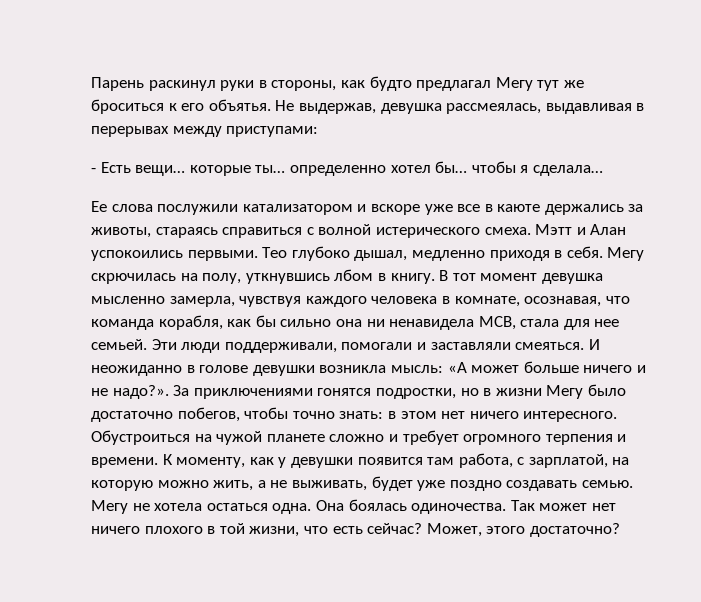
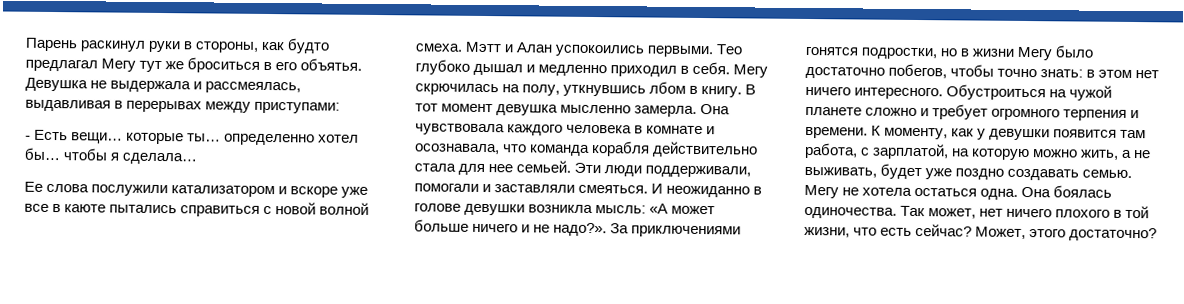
- Парень раскинул руки в стороны, как будто предлагал Мегу тут же броситься к его объятья.
+ Парень раскинул руки в стороны, как будто предлагал Мегу тут же броситься в его объятья.
- Не выдержав, девушка рассмеялась, выдавливая в перерывах между приступами:
+ Девушка не выдержала и рассмеялась, выдавливая в перерывах между приступами:
- Ее слова послужили катализатором и вскоре уже все в каюте держались за животы, стараясь справиться с волной истерического смеха.
+ Ее слова послужили катализатором и вскоре уже все в каюте пытались справиться с новой волной смеха.
- Тео глубоко дышал, медленно приходя в себя.
+ Тео глубоко дышал и медленно приходил в себя.
- В тот момент девушка мысленно замерла, чувствуя каждого человека в комнате, осознавая, что команда корабля, как бы сильно она ни ненавидела MCB, стала для нее семьей.
+ В тот момент девушка мысленно замерла. Она чувствовала каждого человека в комнате и осознавала, что команда корабля действительно стала для нее семьей.
- Так может нет ничего плохого в той жизни, что есть сейчас?
+ Так может, нет ничего плохого в той жизни, что есть сейчас?

